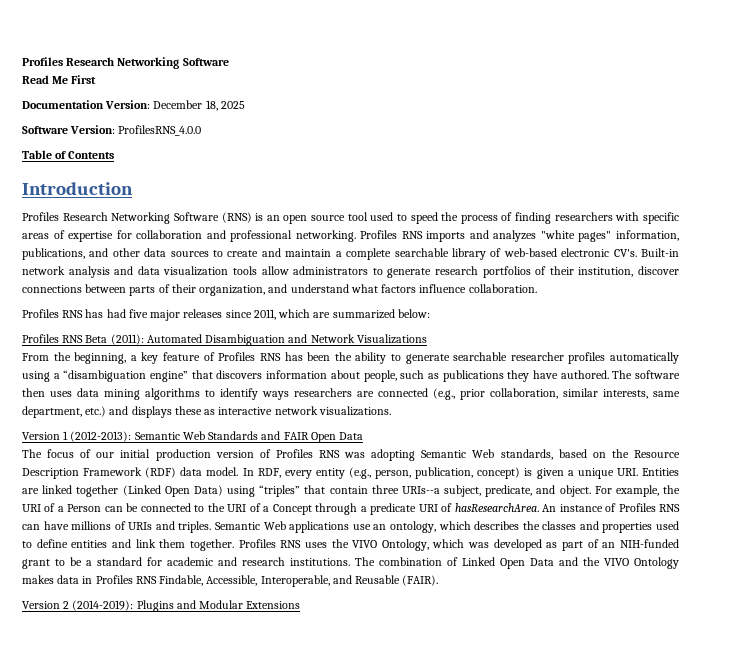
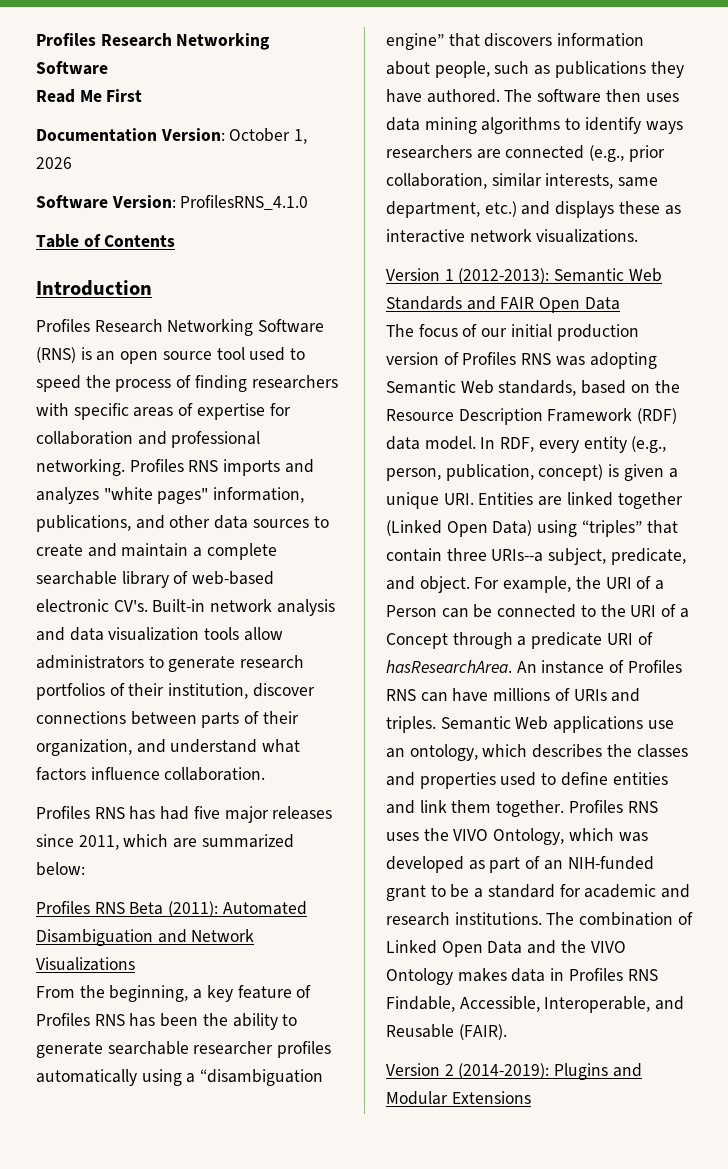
- Documentation Version: December 18, 2025
+ Documentation Version: October 1, 2026
- Software Version: ProfilesRNS_4.0.0
+ Software Version: ProfilesRNS_4.1.0

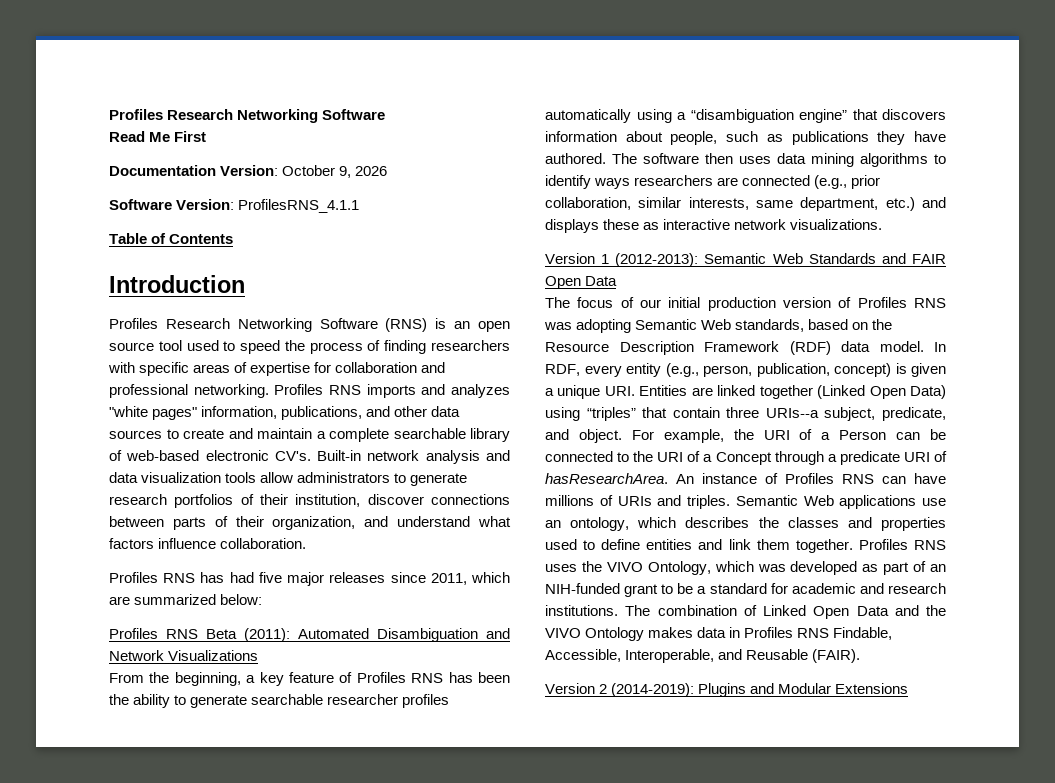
- Documentation Version: October 1, 2026
+ Documentation Version: October 9, 2026
- Software Version: ProfilesRNS_4.1.0
+ Software Version: ProfilesRNS_4.1.1

